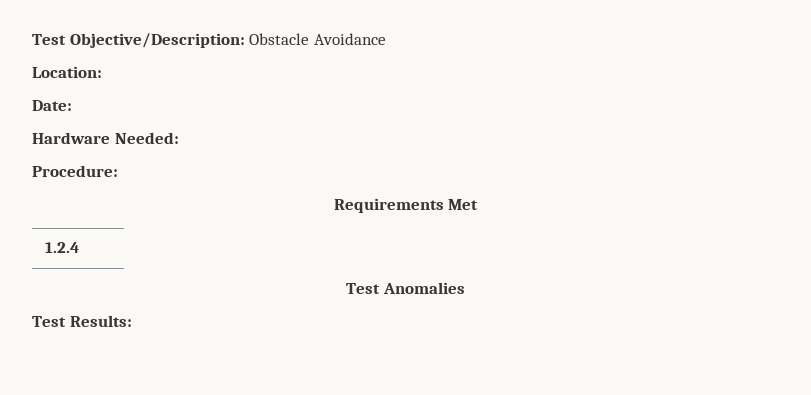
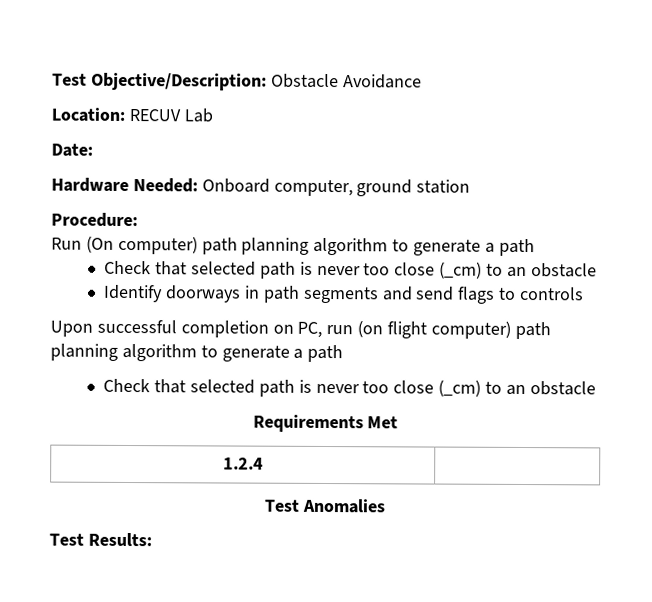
- Location:
+ Location: RECUV Lab
- Hardware Needed:
+ Hardware Needed: Onboard computer, ground station
  Procedure:
+ Run (On computer) path planning algorithm to generate a path
+ Check that selected path is never too close (_cm) to an obstacle
+ Identify doorways in path segments and send flags to controls
+ Upon successful completion on PC, run (on flight computer) path planning algorithm to generate a path
+ Check that selected path is never too close (_cm) to an obstacle

